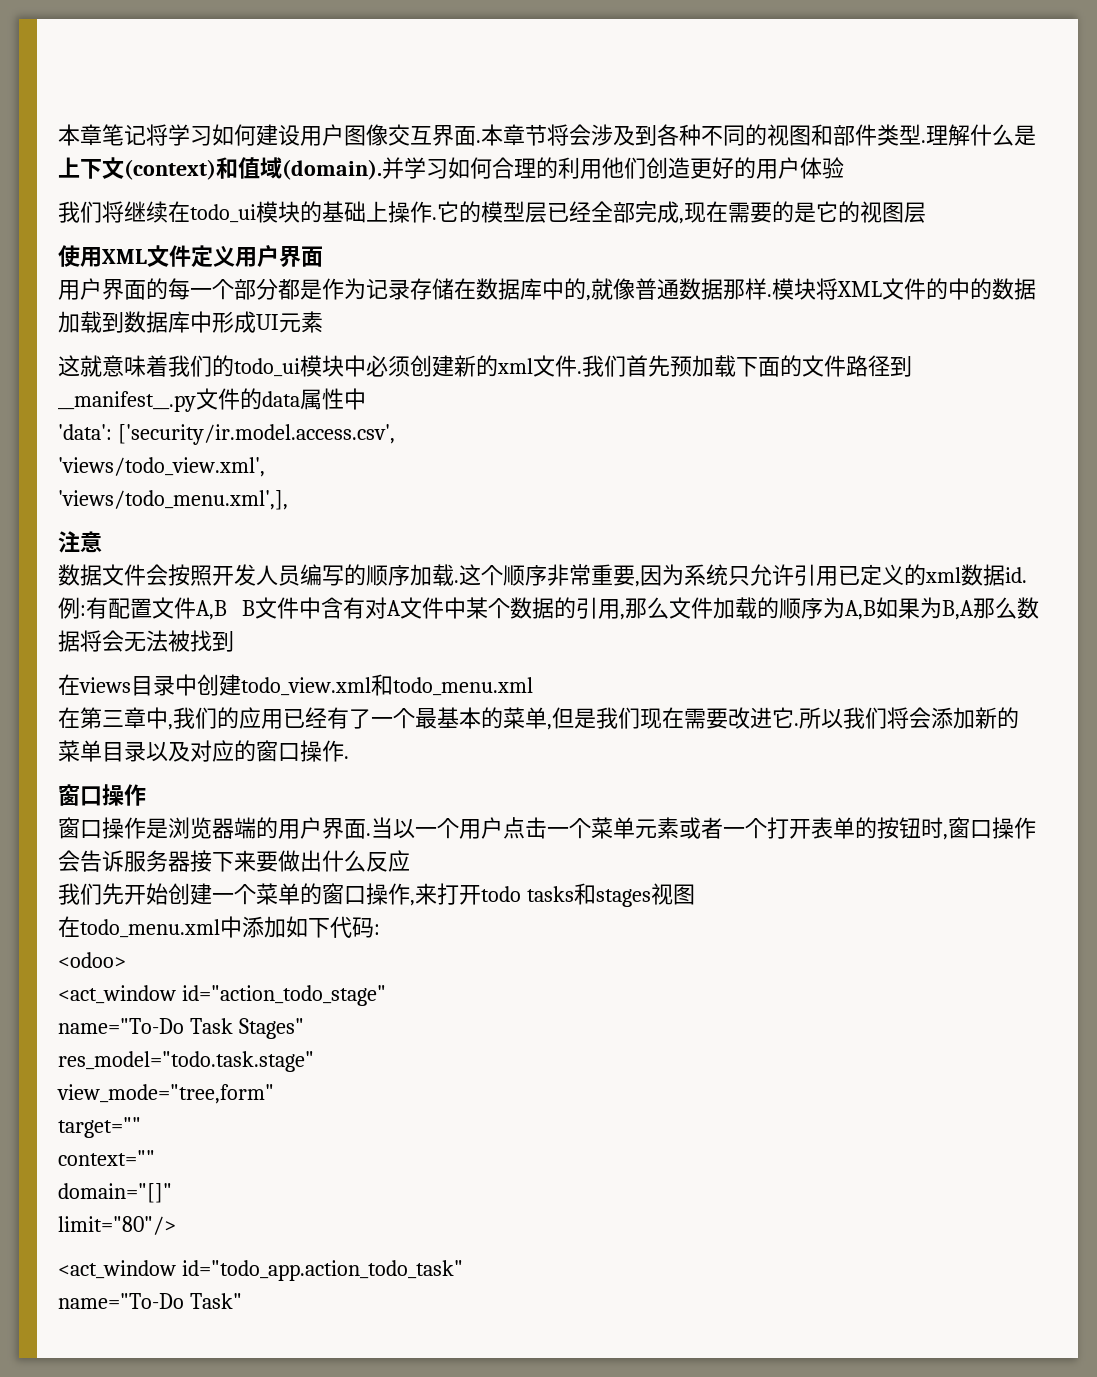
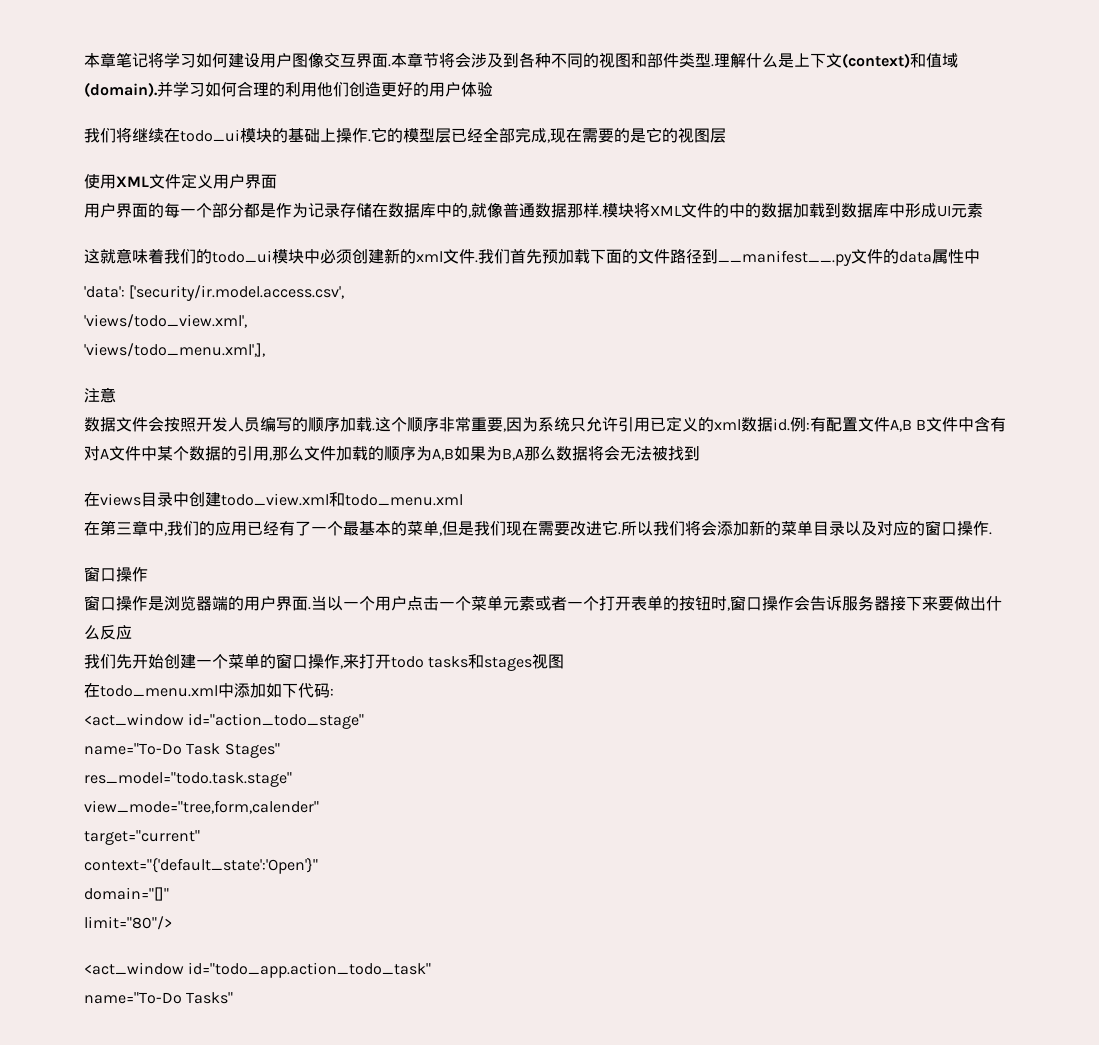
- <odoo>
- view_mode="tree,form"
- target=""
- context=""
+ view_mode="tree,form,calender"
+ target="current"
+ context="{'default_state':'Open'}"
- name="To-Do Task"
+ name="To-Do Tasks"

